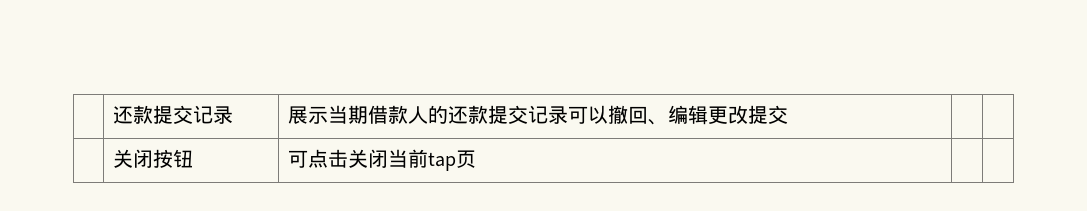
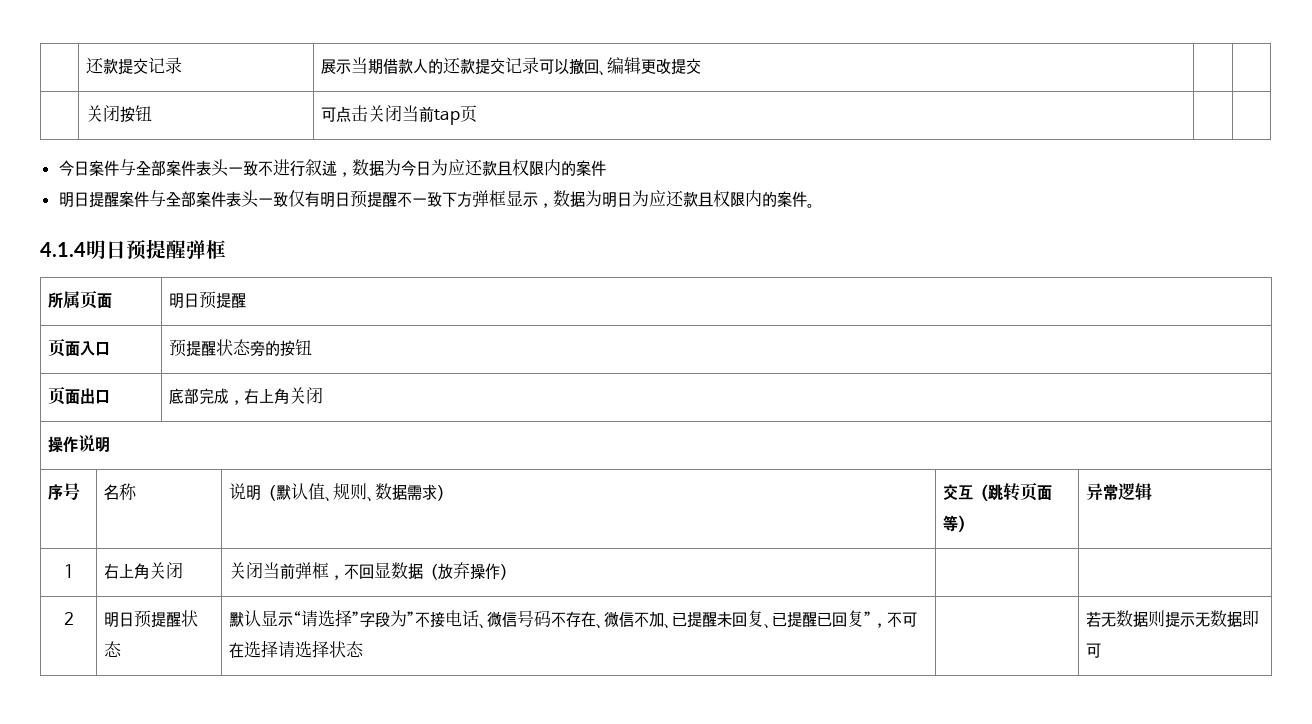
+ 今日案件与全部案件表头一致不进行叙述，数据为今日为应还款且权限内的案件
+ 明日提醒案件与全部案件表头一致仅有明日预提醒不一致下方弹框显示，数据为明日为应还款且权限内的案件。
+ 4.1.4明日预提醒弹框
+ 所属页面 | 明日预提醒
+ 页面入口 | 预提醒状态旁的按钮
+ 页面出口 | 底部完成，右上角关闭
+ 操作说明
+ 序号 | 名称 | 说明（默认值、规则、数据需求） | 交互（跳转页面等） | 异常逻辑
+ 1 | 右上角关闭 | 关闭当前弹框，不回显数据（放弃操作） | |
+ 2 | 明日预提醒状态 | 默认显示“请选择”字段为”不接电话、微信号码不存在、微信不加、已提醒未回复、已提醒已回复”，不可在选择请选择状态 | | 若无数据则提示无数据即可

